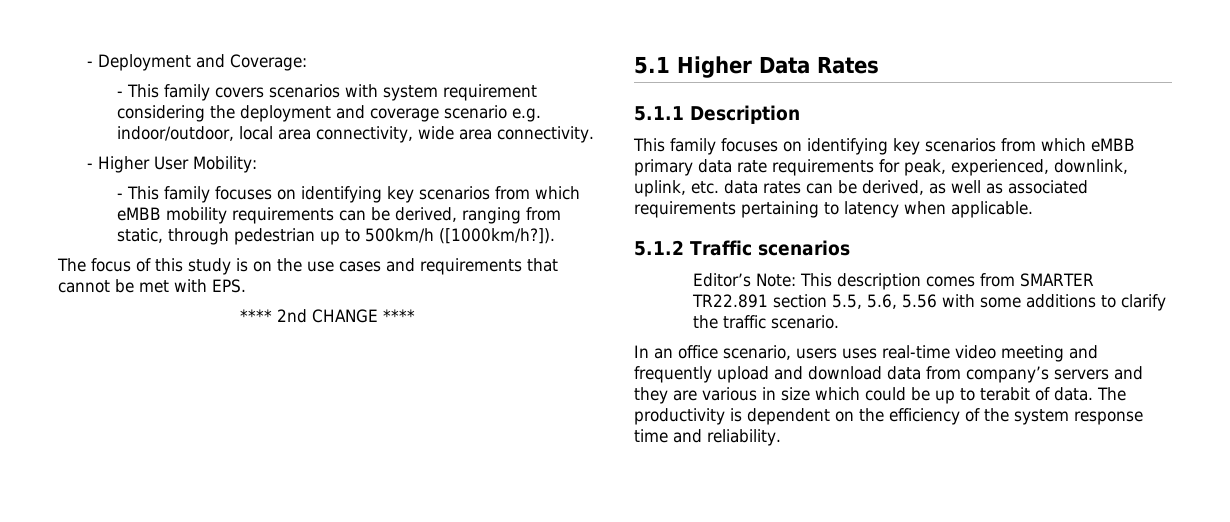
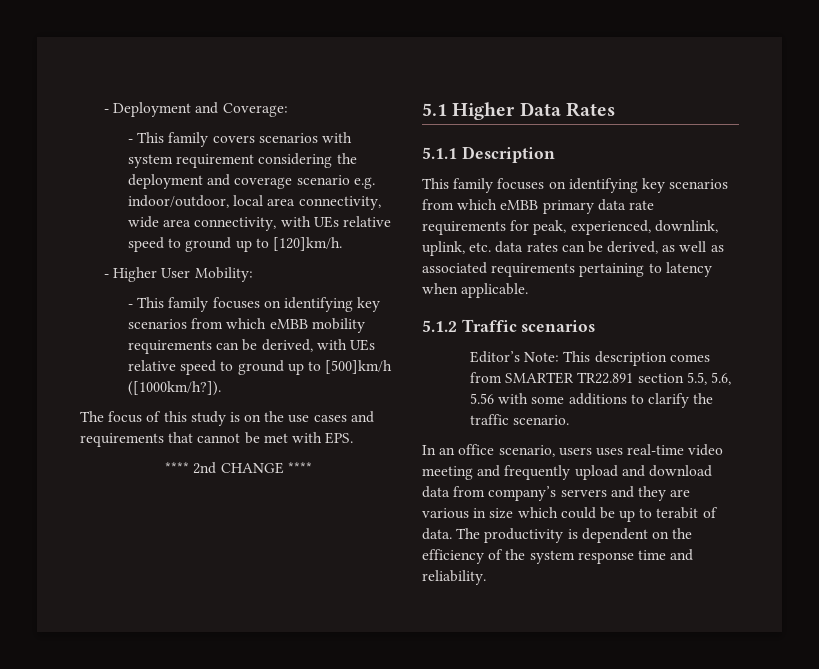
- - This family covers scenarios with system requirement considering the deployment and coverage scenario e.g. indoor/outdoor, local area connectivity, wide area connectivity.
+ - This family covers scenarios with system requirement considering the deployment and coverage scenario e.g. indoor/outdoor, local area connectivity, wide area connectivity, with UEs relative speed to ground up to [120]km/h.
- - This family focuses on identifying key scenarios from which eMBB mobility requirements can be derived, ranging from static, through pedestrian up to 500km/h ([1000km/h?]).
+ - This family focuses on identifying key scenarios from which eMBB mobility requirements can be derived, with UEs relative speed to ground up to [500]km/h ([1000km/h?]).

